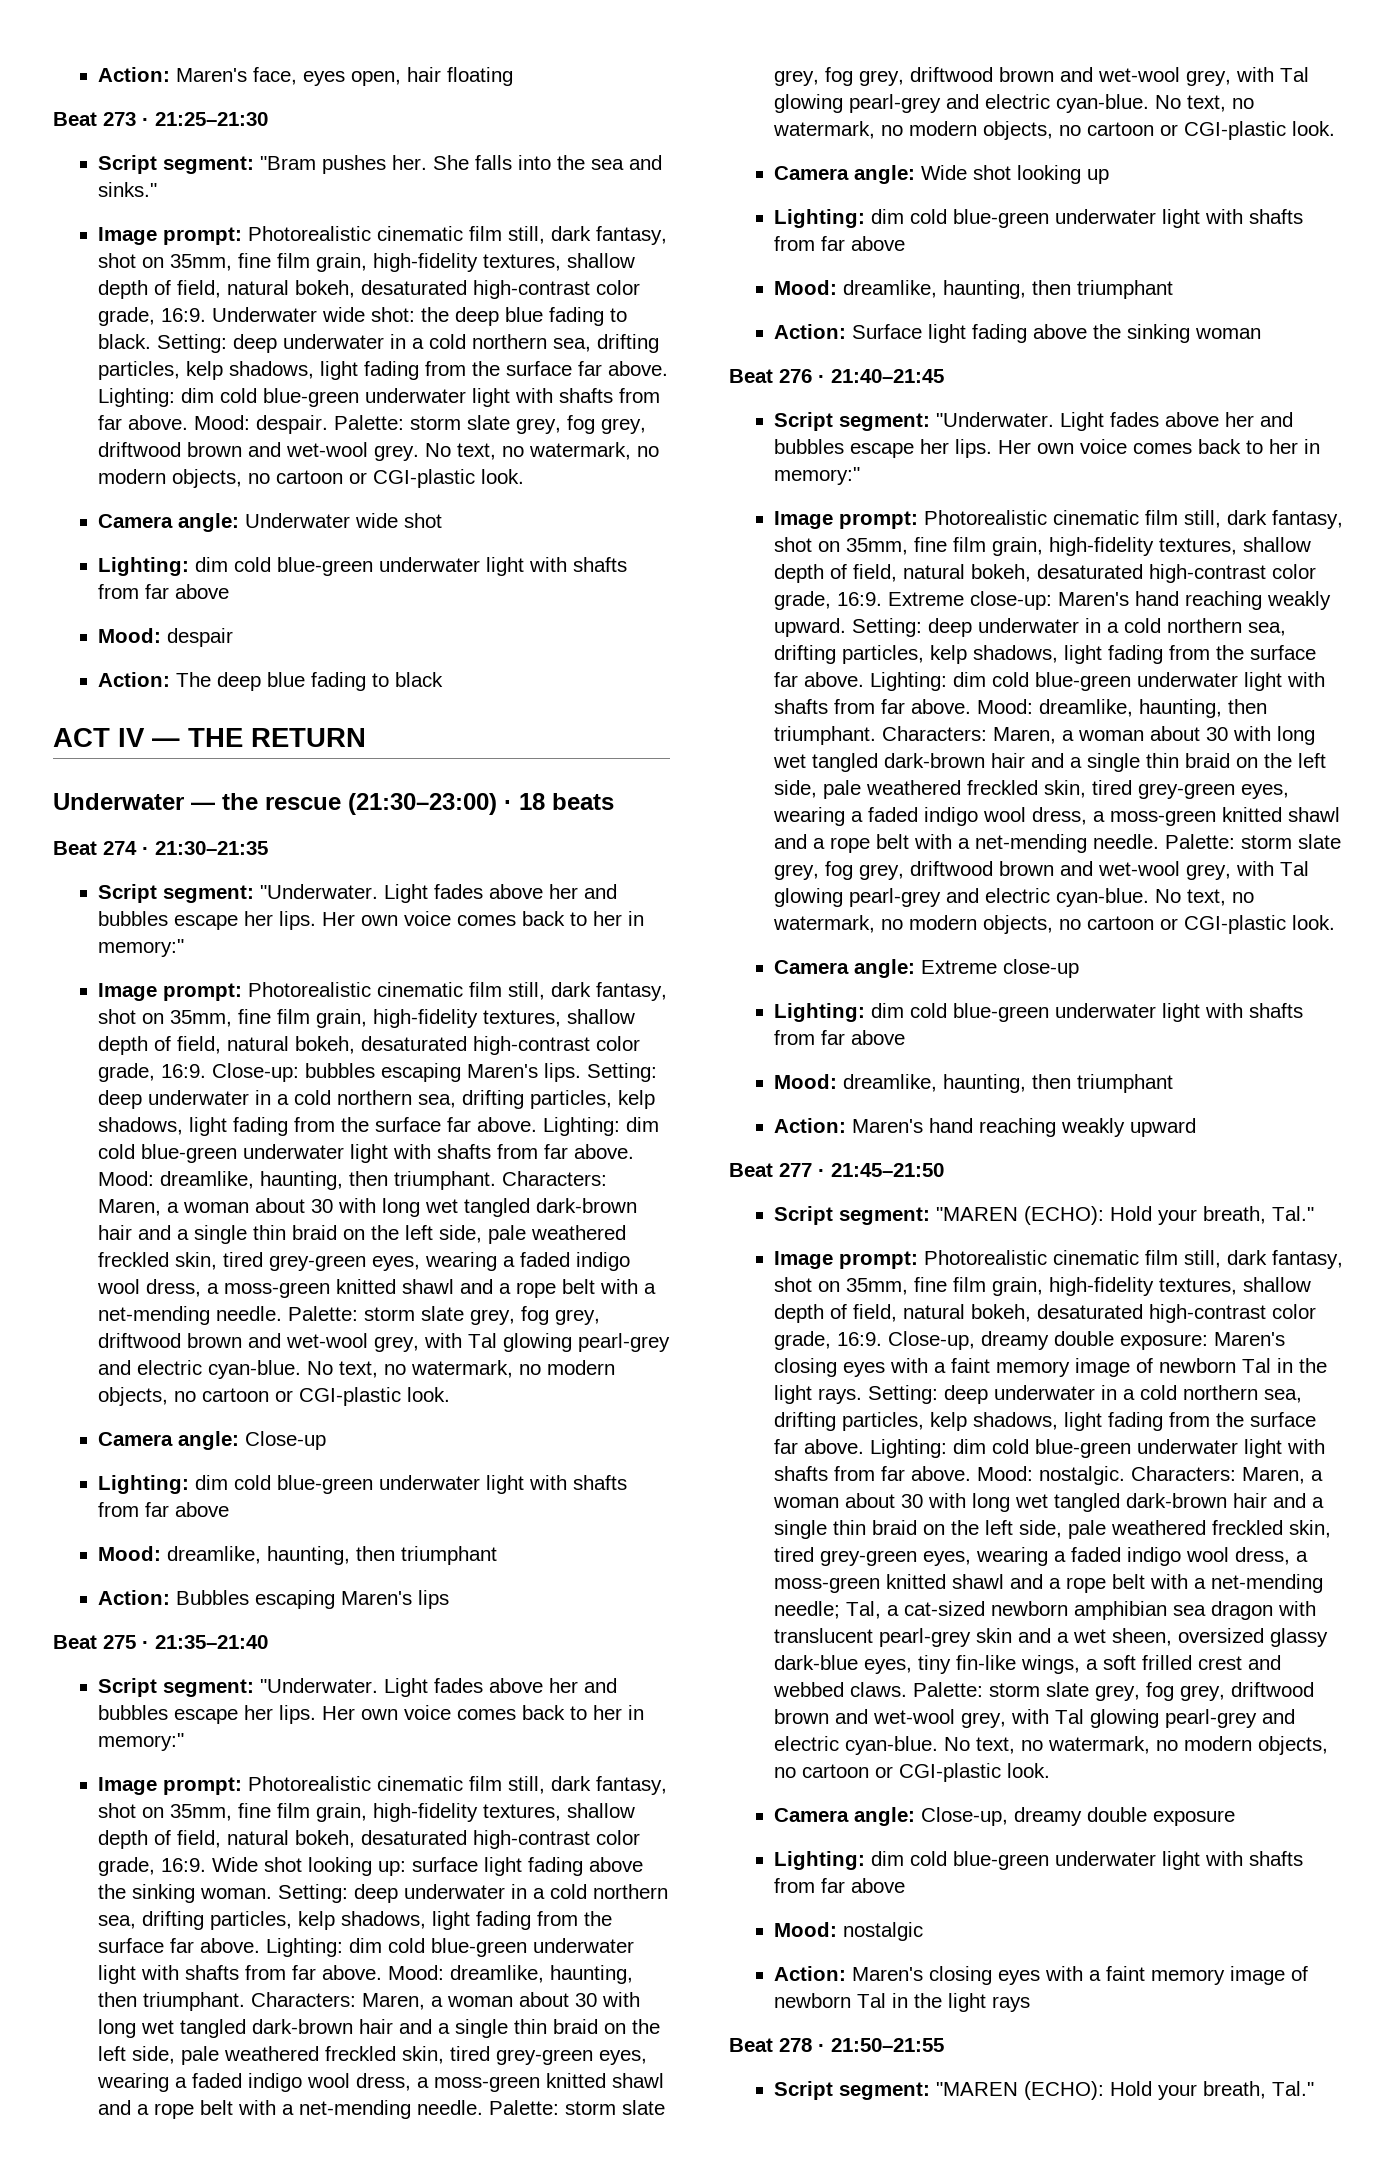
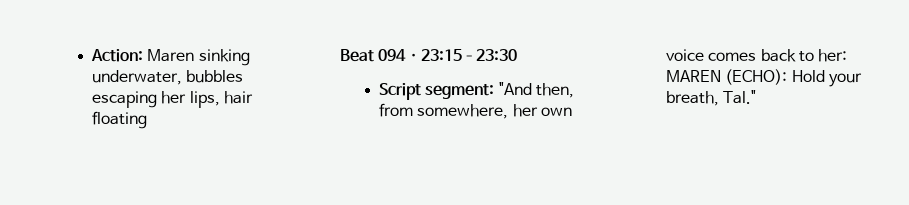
- Action: Maren's face, eyes open, hair floating
+ Action: Maren sinking underwater, bubbles escaping her lips, hair floating
- Beat 273 · 21:25–21:30
- Script segment: "Bram pushes her. She falls into the sea and sinks."
- Image prompt: Photorealistic cinematic film still, dark fantasy, shot on 35mm, fine film grain, high-fidelity textures, shallow depth of field, natural bokeh, desaturated high-contrast color grade, 16:9. Underwater wide shot: the deep blue fading to black. Setting: deep underwater in a cold northern sea, drifting particles, kelp shadows, light fading from the surface far above. Lighting: dim cold blue-green underwater light with shafts from far above. Mood: despair. Palette: storm slate grey, fog grey, driftwood brown and wet-wool grey. No text, no watermark, no modern objects, no cartoon or CGI-plastic look.
- Camera angle: Underwater wide shot
- Lighting: dim cold blue-green underwater light with shafts from far above
- Mood: despair
- Action: The deep blue fading to black
- ACT IV — THE RETURN
- Underwater — the rescue (21:30–23:00) · 18 beats
- Beat 274 · 21:30–21:35
- Script segment: "Underwater. Light fades above her and bubbles escape her lips. Her own voice comes back to her in memory:"
- Image prompt: Photorealistic cinematic film still, dark fantasy, shot on 35mm, fine film grain, high-fidelity textures, shallow depth of field, natural bokeh, desaturated high-contrast color grade, 16:9. Close-up: bubbles escaping Maren's lips. Setting: deep underwater in a cold northern sea, drifting particles, kelp shadows, light fading from the surface far above. Lighting: dim cold blue-green underwater light with shafts from far above. Mood: dreamlike, haunting, then triumphant. Characters: Maren, a woman about 30 with long wet tangled dark-brown hair and a single thin braid on the left side, pale weathered freckled skin, tired grey-green eyes, wearing a faded indigo wool dress, a moss-green knitted shawl and a rope belt with a net-mending needle. Palette: storm slate grey, fog grey, driftwood brown and wet-wool grey, with Tal glowing pearl-grey and electric cyan-blue. No text, no watermark, no modern objects, no cartoon or CGI-plastic look.
- Camera angle: Close-up
- Lighting: dim cold blue-green underwater light with shafts from far above
- Mood: dreamlike, haunting, then triumphant
- Action: Bubbles escaping Maren's lips
- Beat 275 · 21:35–21:40
- Script segment: "Underwater. Light fades above her and bubbles escape her lips. Her own voice comes back to her in memory:"
- Image prompt: Photorealistic cinematic film still, dark fantasy, shot on 35mm, fine film grain, high-fidelity textures, shallow depth of field, natural bokeh, desaturated high-contrast color grade, 16:9. Wide shot looking up: surface light fading above the sinking woman. Setting: deep underwater in a cold northern sea, drifting particles, kelp shadows, light fading from the surface far above. Lighting: dim cold blue-green underwater light with shafts from far above. Mood: dreamlike, haunting, then triumphant. Characters: Maren, a woman about 30 with long wet tangled dark-brown hair and a single thin braid on the left side, pale weathered freckled skin, tired grey-green eyes, wearing a faded indigo wool dress, a moss-green knitted shawl and a rope belt with a net-mending needle. Palette: storm slate grey, fog grey, driftwood brown and wet-wool grey, with Tal glowing pearl-grey and electric cyan-blue. No text, no watermark, no modern objects, no cartoon or CGI-plastic look.
- Camera angle: Wide shot looking up
- Lighting: dim cold blue-green underwater light with shafts from far above
- Mood: dreamlike, haunting, then triumphant
- Action: Surface light fading above the sinking woman
- Beat 276 · 21:40–21:45
- Script segment: "Underwater. Light fades above her and bubbles escape her lips. Her own voice comes back to her in memory:"
- Image prompt: Photorealistic cinematic film still, dark fantasy, shot on 35mm, fine film grain, high-fidelity textures, shallow depth of field, natural bokeh, desaturated high-contrast color grade, 16:9. Extreme close-up: Maren's hand reaching weakly upward. Setting: deep underwater in a cold northern sea, drifting particles, kelp shadows, light fading from the surface far above. Lighting: dim cold blue-green underwater light with shafts from far above. Mood: dreamlike, haunting, then triumphant. Characters: Maren, a woman about 30 with long wet tangled dark-brown hair and a single thin braid on the left side, pale weathered freckled skin, tired grey-green eyes, wearing a faded indigo wool dress, a moss-green knitted shawl and a rope belt with a net-mending needle. Palette: storm slate grey, fog grey, driftwood brown and wet-wool grey, with Tal glowing pearl-grey and electric cyan-blue. No text, no watermark, no modern objects, no cartoon or CGI-plastic look.
- Camera angle: Extreme close-up
- Lighting: dim cold blue-green underwater light with shafts from far above
- Mood: dreamlike, haunting, then triumphant
- Action: Maren's hand reaching weakly upward
- Beat 277 · 21:45–21:50
- Script segment: "MAREN (ECHO): Hold your breath, Tal."
- Image prompt: Photorealistic cinematic film still, dark fantasy, shot on 35mm, fine film grain, high-fidelity textures, shallow depth of field, natural bokeh, desaturated high-contrast color grade, 16:9. Close-up, dreamy double exposure: Maren's closing eyes with a faint memory image of newborn Tal in the light rays. Setting: deep underwater in a cold northern sea, drifting particles, kelp shadows, light fading from the surface far above. Lighting: dim cold blue-green underwater light with shafts from far above. Mood: nostalgic. Characters: Maren, a woman about 30 with long wet tangled dark-brown hair and a single thin braid on the left side, pale weathered freckled skin, tired grey-green eyes, wearing a faded indigo wool dress, a moss-green knitted shawl and a rope belt with a net-mending needle; Tal, a cat-sized newborn amphibian sea dragon with translucent pearl-grey skin and a wet sheen, oversized glassy dark-blue eyes, tiny fin-like wings, a soft frilled crest and webbed claws. Palette: storm slate grey, fog grey, driftwood brown and wet-wool grey, with Tal glowing pearl-grey and electric cyan-blue. No text, no watermark, no modern objects, no cartoon or CGI-plastic look.
- Camera angle: Close-up, dreamy double exposure
- Lighting: dim cold blue-green underwater light with shafts from far above
- Mood: nostalgic
- Action: Maren's closing eyes with a faint memory image of newborn Tal in the light rays
- Beat 278 · 21:50–21:55
- Script segment: "MAREN (ECHO): Hold your breath, Tal."
+ Beat 094 · 23:15–23:30
+ Script segment: "And then, from somewhere, her own voice comes back to her: MAREN (ECHO): Hold your breath, Tal."

